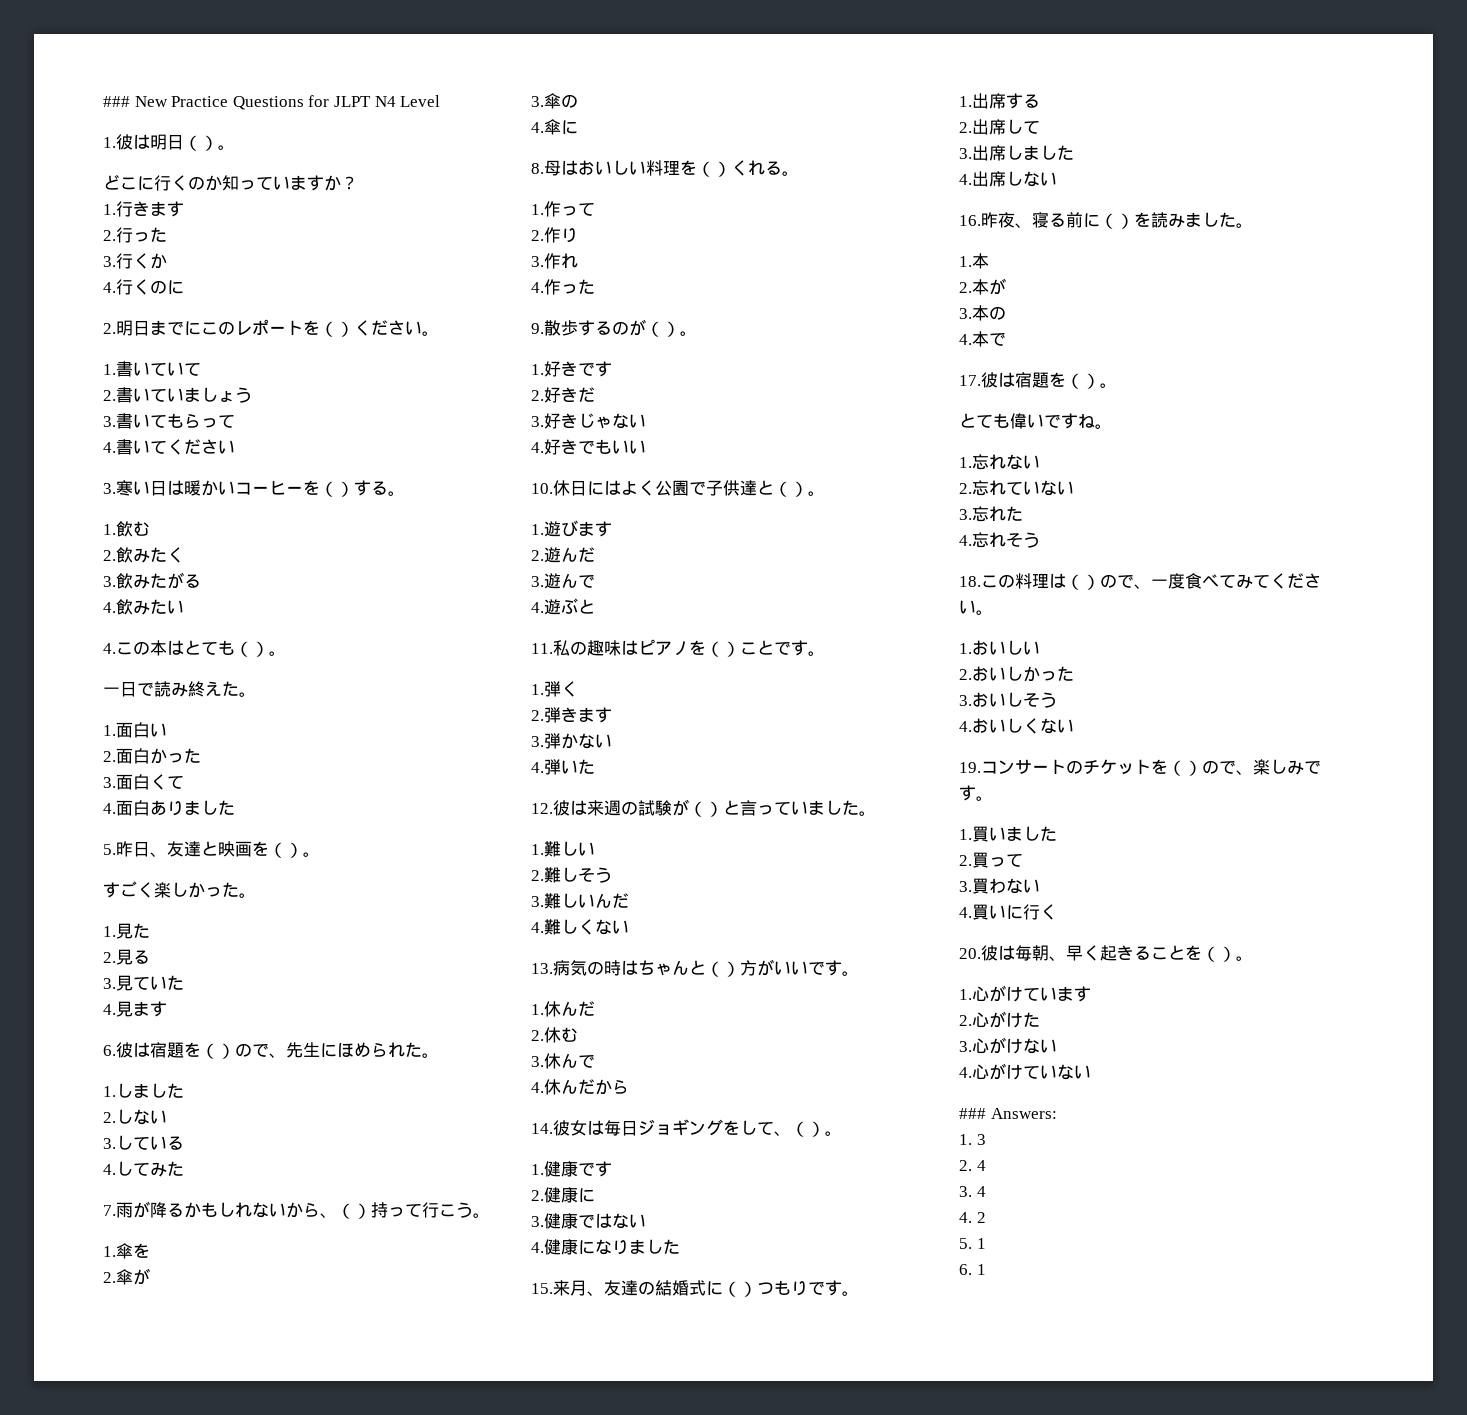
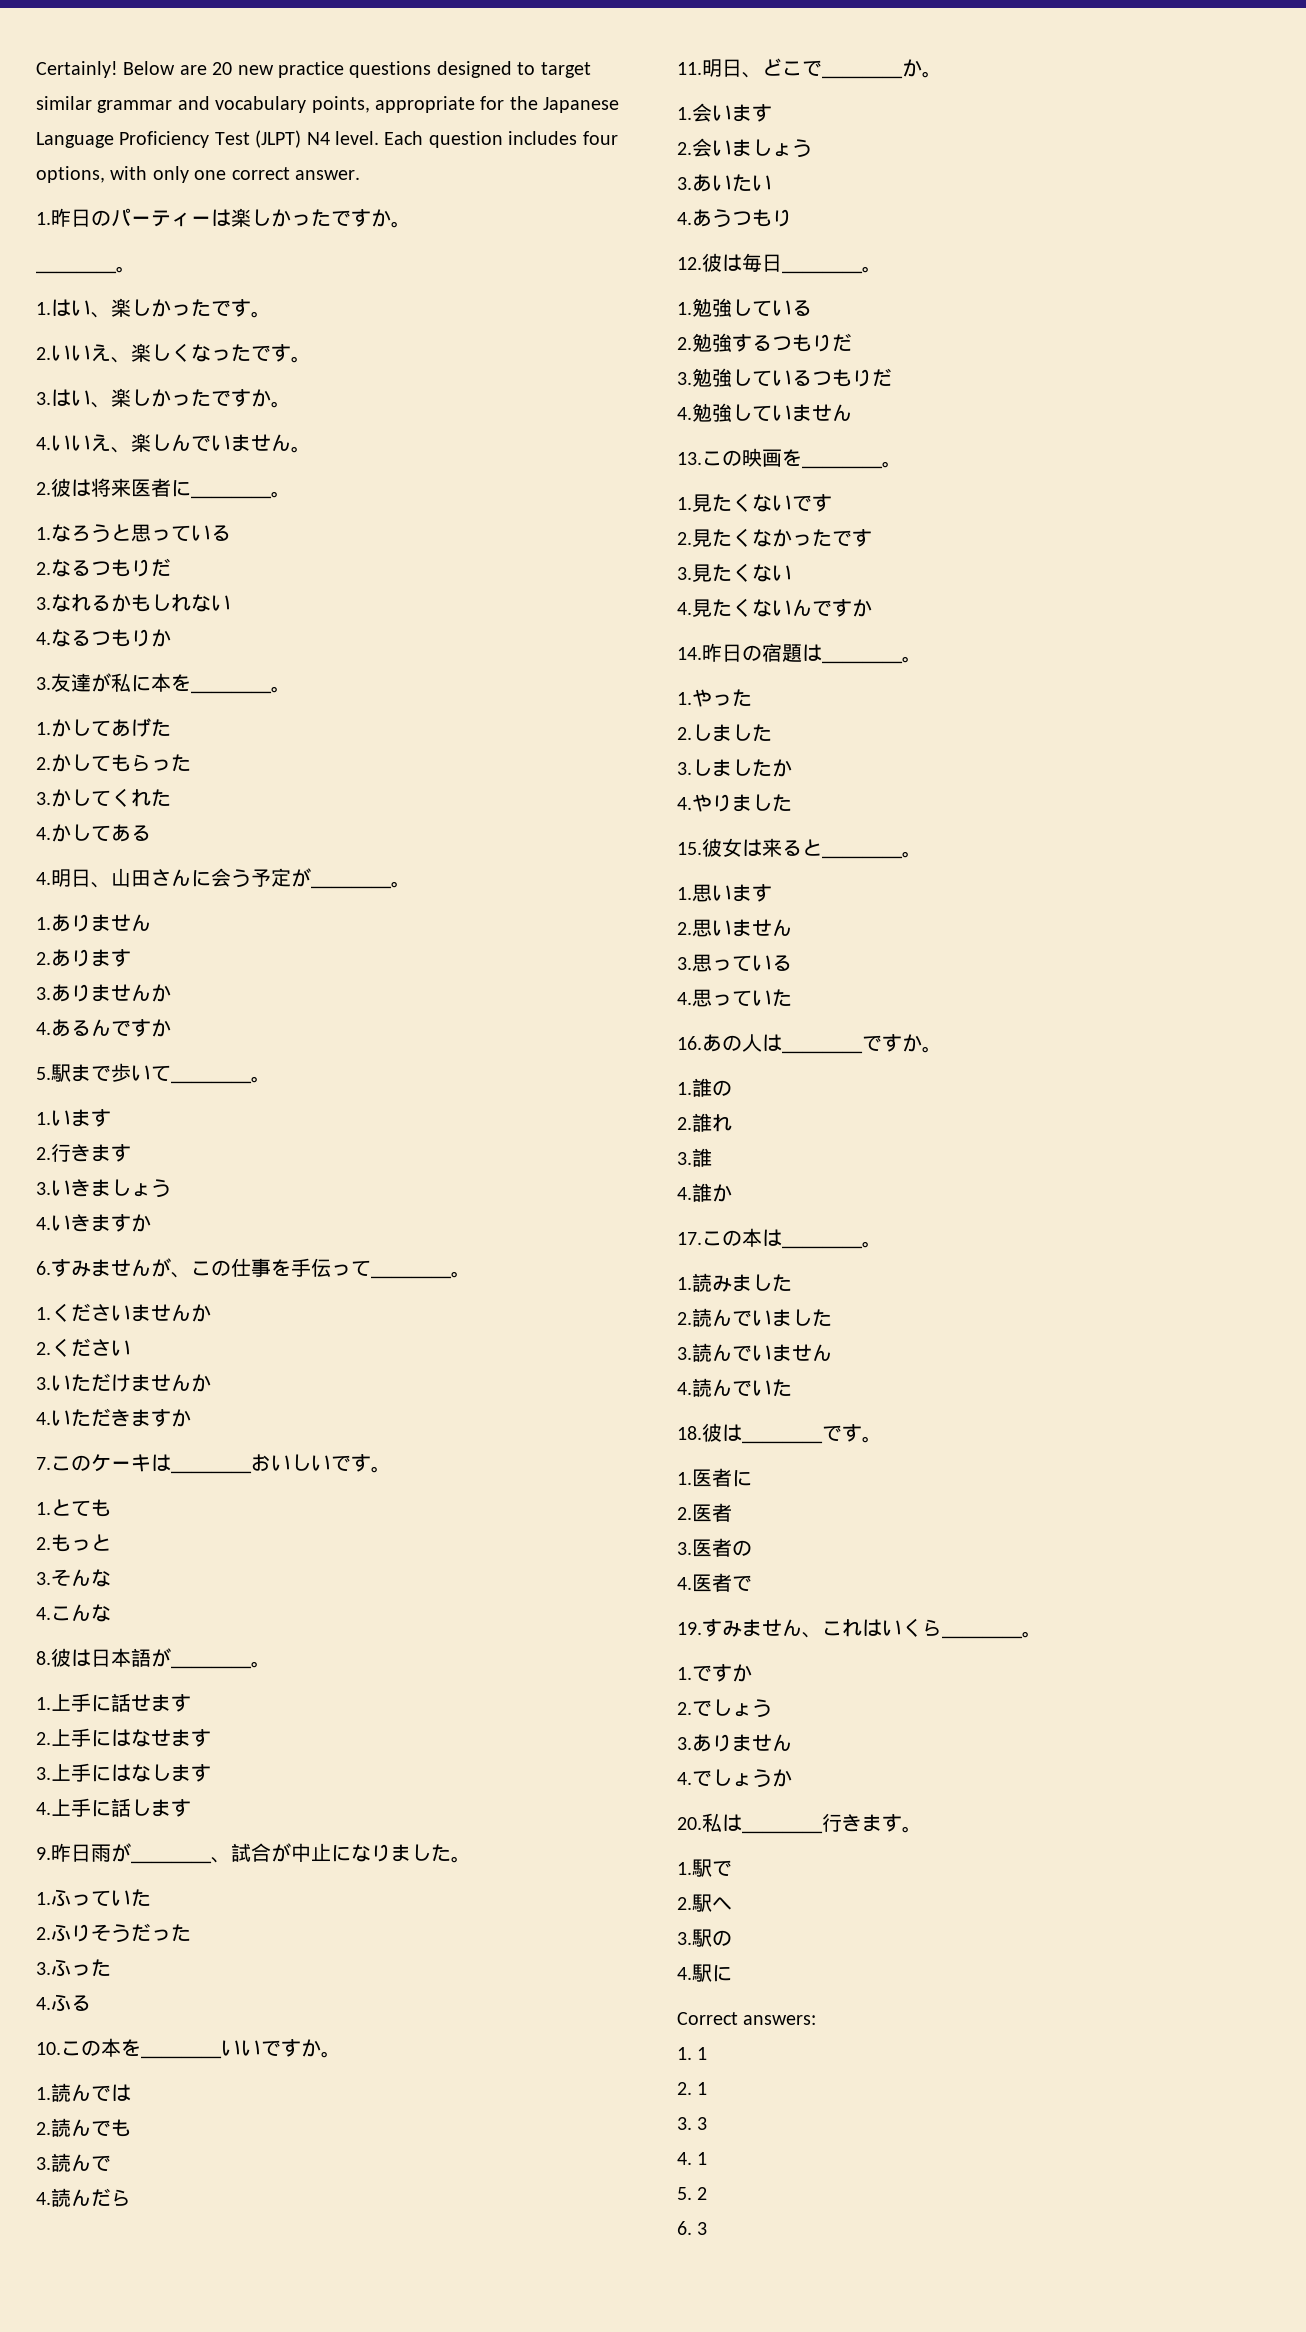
- ### New Practice Questions for JLPT N4 Level
- 1.彼は明日（）。
- どこに行くのか知っていますか？
- 1.行きます
+ Certainly! Below are 20 new practice questions designed to target similar grammar and vocabulary points, appropriate for the Japanese Language Proficiency Test (JLPT) N4 level. Each question includes four options, with only one correct answer.
+ 1.昨日のパーティーは楽しかったですか。
+ ＿＿＿＿。
+ 1.はい、楽しかったです。
+ 2.いいえ、楽しくなったです。
+ 3.はい、楽しかったですか。
+ 4.いいえ、楽しんでいません。
+ 2.彼は将来医者に＿＿＿＿。
+ 1.なろうと思っている
+ 2.なるつもりだ
+ 3.なれるかもしれない
+ 4.なるつもりか
+ 3.友達が私に本を＿＿＿＿。
+ 1.かしてあげた
+ 2.かしてもらった
+ 3.かしてくれた
+ 4.かしてある
+ 4.明日、山田さんに会う予定が＿＿＿＿。
+ 1.ありません
+ 2.あります
+ 3.ありませんか
+ 4.あるんですか
+ 5.駅まで歩いて＿＿＿＿。
+ 1.います
+ 2.行きます
- 2.行った
- 3.行くか
- 4.行くのに
- 2.明日までにこのレポートを（）ください。
- 1.書いていて
- 2.書いていましょう
- 3.書いてもらって
- 4.書いてください
- 3.寒い日は暖かいコーヒーを（）する。
- 1.飲む
- 2.飲みたく
- 3.飲みたがる
- 4.飲みたい
- 4.この本はとても（）。
- 一日で読み終えた。
- 1.面白い
- 2.面白かった
- 3.面白くて
- 4.面白ありました
- 5.昨日、友達と映画を（）。
- すごく楽しかった。
+ 3.いきましょう
+ 4.いきますか
+ 6.すみませんが、この仕事を手伝って＿＿＿＿。
+ 1.くださいませんか
+ 2.ください
+ 3.いただけませんか
+ 4.いただきますか
+ 7.このケーキは＿＿＿＿おいしいです。
+ 1.とても
+ 2.もっと
+ 3.そんな
+ 4.こんな
+ 8.彼は日本語が＿＿＿＿。
+ 1.上手に話せます
+ 2.上手にはなせます
+ 3.上手にはなします
+ 4.上手に話します
+ 9.昨日雨が＿＿＿＿、試合が中止になりました。
+ 1.ふっていた
+ 2.ふりそうだった
+ 3.ふった
+ 4.ふる
+ 10.この本を＿＿＿＿いいですか。
+ 1.読んでは
+ 2.読んでも
+ 3.読んで
+ 4.読んだら
+ 11.明日、どこで＿＿＿＿か。
+ 1.会います
+ 2.会いましょう
+ 3.あいたい
+ 4.あうつもり
+ 12.彼は毎日＿＿＿＿。
+ 1.勉強している
+ 2.勉強するつもりだ
+ 3.勉強しているつもりだ
+ 4.勉強していません
+ 13.この映画を＿＿＿＿。
- 1.見た
+ 1.見たくないです
- 2.見る
+ 2.見たくなかったです
- 3.見ていた
+ 3.見たくない
- 4.見ます
- 6.彼は宿題を（）ので、先生にほめられた。
- 1.しました
- 2.しない
+ 4.見たくないんですか
+ 14.昨日の宿題は＿＿＿＿。
+ 1.やった
+ 2.しました
- 3.している
- 4.してみた
- 7.雨が降るかもしれないから、（）持って行こう。
- 1.傘を
- 2.傘が
- 3.傘の
- 4.傘に
- 8.母はおいしい料理を（）くれる。
- 1.作って
- 2.作り
- 3.作れ
- 4.作った
- 9.散歩するのが（）。
- 1.好きです
- 2.好きだ
- 3.好きじゃない
- 4.好きでもいい
- 10.休日にはよく公園で子供達と（）。
- 1.遊びます
- 2.遊んだ
- 3.遊んで
- 4.遊ぶと
- 11.私の趣味はピアノを（）ことです。
- 1.弾く
- 2.弾きます
- 3.弾かない
- 4.弾いた
- 12.彼は来週の試験が（）と言っていました。
- 1.難しい
- 2.難しそう
- 3.難しいんだ
- 4.難しくない
- 13.病気の時はちゃんと（）方がいいです。
- 1.休んだ
- 2.休む
- 3.休んで
- 4.休んだから
- 14.彼女は毎日ジョギングをして、（）。
- 1.健康です
- 2.健康に
- 3.健康ではない
- 4.健康になりました
- 15.来月、友達の結婚式に（）つもりです。
- 1.出席する
- 2.出席して
- 3.出席しました
- 4.出席しない
- 16.昨夜、寝る前に（）を読みました。
- 1.本
- 2.本が
- 3.本の
- 4.本で
- 17.彼は宿題を（）。
- とても偉いですね。
- 1.忘れない
- 2.忘れていない
- 3.忘れた
- 4.忘れそう
- 18.この料理は（）ので、一度食べてみてください。
- 1.おいしい
- 2.おいしかった
- 3.おいしそう
- 4.おいしくない
- 19.コンサートのチケットを（）ので、楽しみです。
- 1.買いました
- 2.買って
- 3.買わない
- 4.買いに行く
- 20.彼は毎朝、早く起きることを（）。
- 1.心がけています
- 2.心がけた
- 3.心がけない
- 4.心がけていない
- ### Answers:
- 1. 3
- 2. 4
- 3. 4
- 4. 2
+ 3.しましたか
+ 4.やりました
+ 15.彼女は来ると＿＿＿＿。
+ 1.思います
+ 2.思いません
+ 3.思っている
+ 4.思っていた
+ 16.あの人は＿＿＿＿ですか。
+ 1.誰の
+ 2.誰れ
+ 3.誰
+ 4.誰か
+ 17.この本は＿＿＿＿。
+ 1.読みました
+ 2.読んでいました
+ 3.読んでいません
+ 4.読んでいた
+ 18.彼は＿＿＿＿です。
+ 1.医者に
+ 2.医者
+ 3.医者の
+ 4.医者で
+ 19.すみません、これはいくら＿＿＿＿。
+ 1.ですか
+ 2.でしょう
+ 3.ありません
+ 4.でしょうか
+ 20.私は＿＿＿＿行きます。
+ 1.駅で
+ 2.駅へ
+ 3.駅の
+ 4.駅に
+ Correct answers:
+ 1. 1
+ 2. 1
+ 3. 3
+ 4. 1
+ 5. 2
- 5. 1
- 6. 1
+ 6. 3

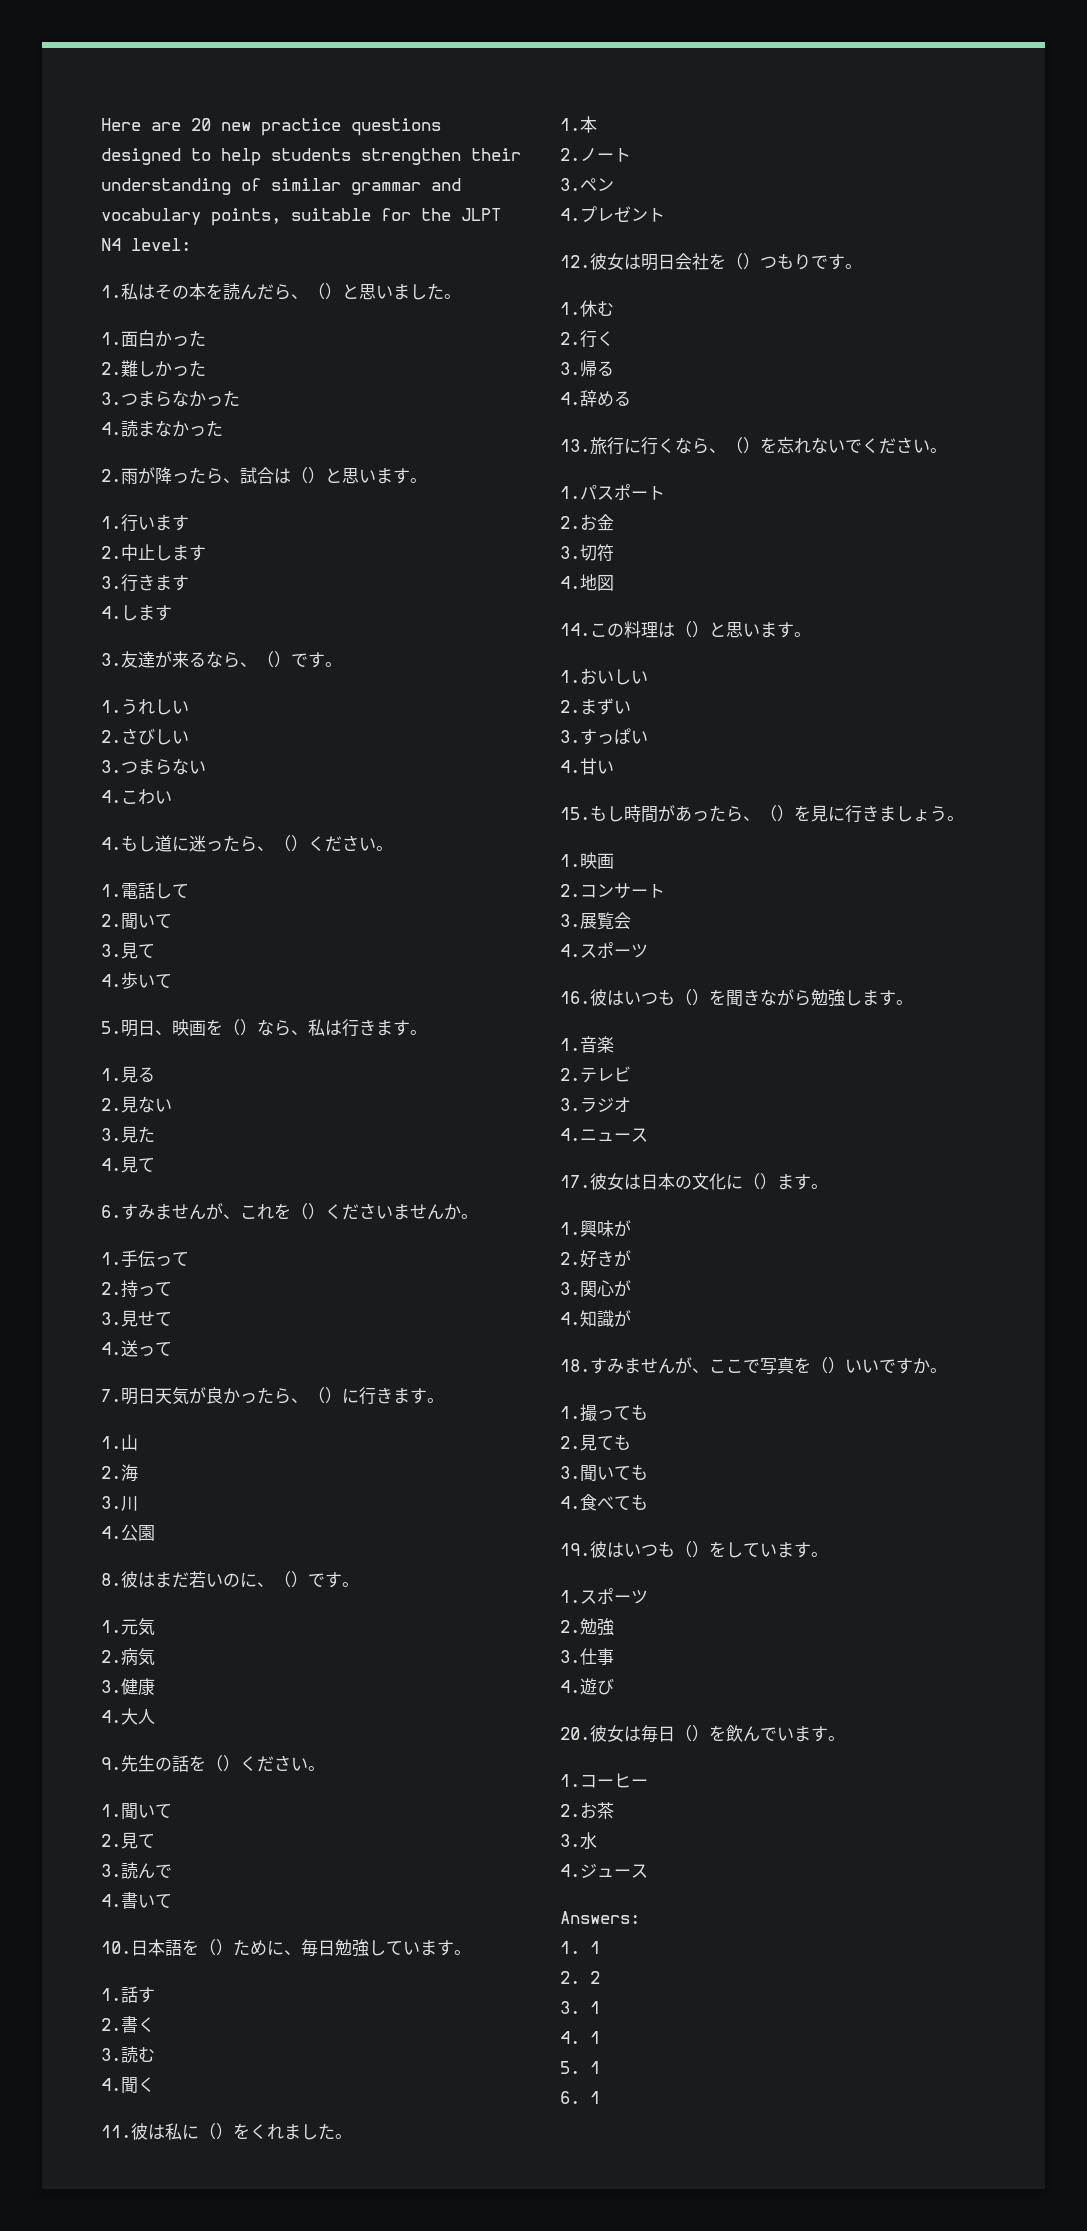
- Certainly! Below are 20 new practice questions designed to target similar grammar and vocabulary points, appropriate for the Japanese Language Proficiency Test (JLPT) N4 level. Each question includes four options, with only one correct answer.
- 1.昨日のパーティーは楽しかったですか。
- ＿＿＿＿。
- 1.はい、楽しかったです。
- 2.いいえ、楽しくなったです。
- 3.はい、楽しかったですか。
- 4.いいえ、楽しんでいません。
- 2.彼は将来医者に＿＿＿＿。
- 1.なろうと思っている
- 2.なるつもりだ
- 3.なれるかもしれない
- 4.なるつもりか
- 3.友達が私に本を＿＿＿＿。
- 1.かしてあげた
- 2.かしてもらった
- 3.かしてくれた
- 4.かしてある
- 4.明日、山田さんに会う予定が＿＿＿＿。
- 1.ありません
- 2.あります
- 3.ありませんか
- 4.あるんですか
- 5.駅まで歩いて＿＿＿＿。
- 1.います
- 2.行きます
- 3.いきましょう
- 4.いきますか
+ Here are 20 new practice questions designed to help students strengthen their understanding of similar grammar and vocabulary points, suitable for the JLPT N4 level:
+ 1.私はその本を読んだら、（）と思いました。
+ 1.面白かった
+ 2.難しかった
+ 3.つまらなかった
+ 4.読まなかった
+ 2.雨が降ったら、試合は（）と思います。
+ 1.行います
+ 2.中止します
+ 3.行きます
+ 4.します
+ 3.友達が来るなら、（）です。
+ 1.うれしい
+ 2.さびしい
+ 3.つまらない
+ 4.こわい
+ 4.もし道に迷ったら、（）ください。
+ 1.電話して
+ 2.聞いて
+ 3.見て
+ 4.歩いて
+ 5.明日、映画を（）なら、私は行きます。
+ 1.見る
+ 2.見ない
+ 3.見た
+ 4.見て
- 6.すみませんが、この仕事を手伝って＿＿＿＿。
- 1.くださいませんか
- 2.ください
- 3.いただけませんか
- 4.いただきますか
- 7.このケーキは＿＿＿＿おいしいです。
- 1.とても
- 2.もっと
- 3.そんな
- 4.こんな
- 8.彼は日本語が＿＿＿＿。
- 1.上手に話せます
- 2.上手にはなせます
- 3.上手にはなします
- 4.上手に話します
- 9.昨日雨が＿＿＿＿、試合が中止になりました。
- 1.ふっていた
- 2.ふりそうだった
- 3.ふった
- 4.ふる
- 10.この本を＿＿＿＿いいですか。
+ 6.すみませんが、これを（）くださいませんか。
+ 1.手伝って
+ 2.持って
+ 3.見せて
+ 4.送って
+ 7.明日天気が良かったら、（）に行きます。
+ 1.山
+ 2.海
+ 3.川
+ 4.公園
+ 8.彼はまだ若いのに、（）です。
+ 1.元気
+ 2.病気
+ 3.健康
+ 4.大人
+ 9.先生の話を（）ください。
+ 1.聞いて
+ 2.見て
+ 3.読んで
+ 4.書いて
+ 10.日本語を（）ために、毎日勉強しています。
+ 1.話す
+ 2.書く
+ 3.読む
+ 4.聞く
+ 11.彼は私に（）をくれました。
+ 1.本
+ 2.ノート
+ 3.ペン
+ 4.プレゼント
+ 12.彼女は明日会社を（）つもりです。
+ 1.休む
+ 2.行く
+ 3.帰る
+ 4.辞める
+ 13.旅行に行くなら、（）を忘れないでください。
+ 1.パスポート
+ 2.お金
+ 3.切符
+ 4.地図
+ 14.この料理は（）と思います。
+ 1.おいしい
+ 2.まずい
+ 3.すっぱい
+ 4.甘い
+ 15.もし時間があったら、（）を見に行きましょう。
+ 1.映画
+ 2.コンサート
+ 3.展覧会
+ 4.スポーツ
+ 16.彼はいつも（）を聞きながら勉強します。
+ 1.音楽
+ 2.テレビ
+ 3.ラジオ
+ 4.ニュース
+ 17.彼女は日本の文化に（）ます。
+ 1.興味が
+ 2.好きが
+ 3.関心が
+ 4.知識が
+ 18.すみませんが、ここで写真を（）いいですか。
- 1.読んでは
- 2.読んでも
- 3.読んで
- 4.読んだら
- 11.明日、どこで＿＿＿＿か。
- 1.会います
- 2.会いましょう
- 3.あいたい
- 4.あうつもり
- 12.彼は毎日＿＿＿＿。
- 1.勉強している
- 2.勉強するつもりだ
- 3.勉強しているつもりだ
- 4.勉強していません
- 13.この映画を＿＿＿＿。
- 1.見たくないです
- 2.見たくなかったです
- 3.見たくない
- 4.見たくないんですか
- 14.昨日の宿題は＿＿＿＿。
- 1.やった
- 2.しました
- 3.しましたか
- 4.やりました
- 15.彼女は来ると＿＿＿＿。
- 1.思います
- 2.思いません
- 3.思っている
- 4.思っていた
- 16.あの人は＿＿＿＿ですか。
- 1.誰の
- 2.誰れ
- 3.誰
- 4.誰か
- 17.この本は＿＿＿＿。
- 1.読みました
- 2.読んでいました
- 3.読んでいません
- 4.読んでいた
- 18.彼は＿＿＿＿です。
- 1.医者に
- 2.医者
- 3.医者の
- 4.医者で
- 19.すみません、これはいくら＿＿＿＿。
- 1.ですか
- 2.でしょう
- 3.ありません
- 4.でしょうか
- 20.私は＿＿＿＿行きます。
- 1.駅で
- 2.駅へ
- 3.駅の
- 4.駅に
- Correct answers:
+ 1.撮っても
+ 2.見ても
+ 3.聞いても
+ 4.食べても
+ 19.彼はいつも（）をしています。
+ 1.スポーツ
+ 2.勉強
+ 3.仕事
+ 4.遊び
+ 20.彼女は毎日（）を飲んでいます。
+ 1.コーヒー
+ 2.お茶
+ 3.水
+ 4.ジュース
+ Answers:
- 2. 1
- 3. 3
+ 2. 2
+ 3. 1
- 5. 2
- 6. 3
+ 5. 1
+ 6. 1

